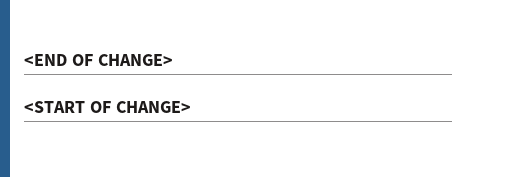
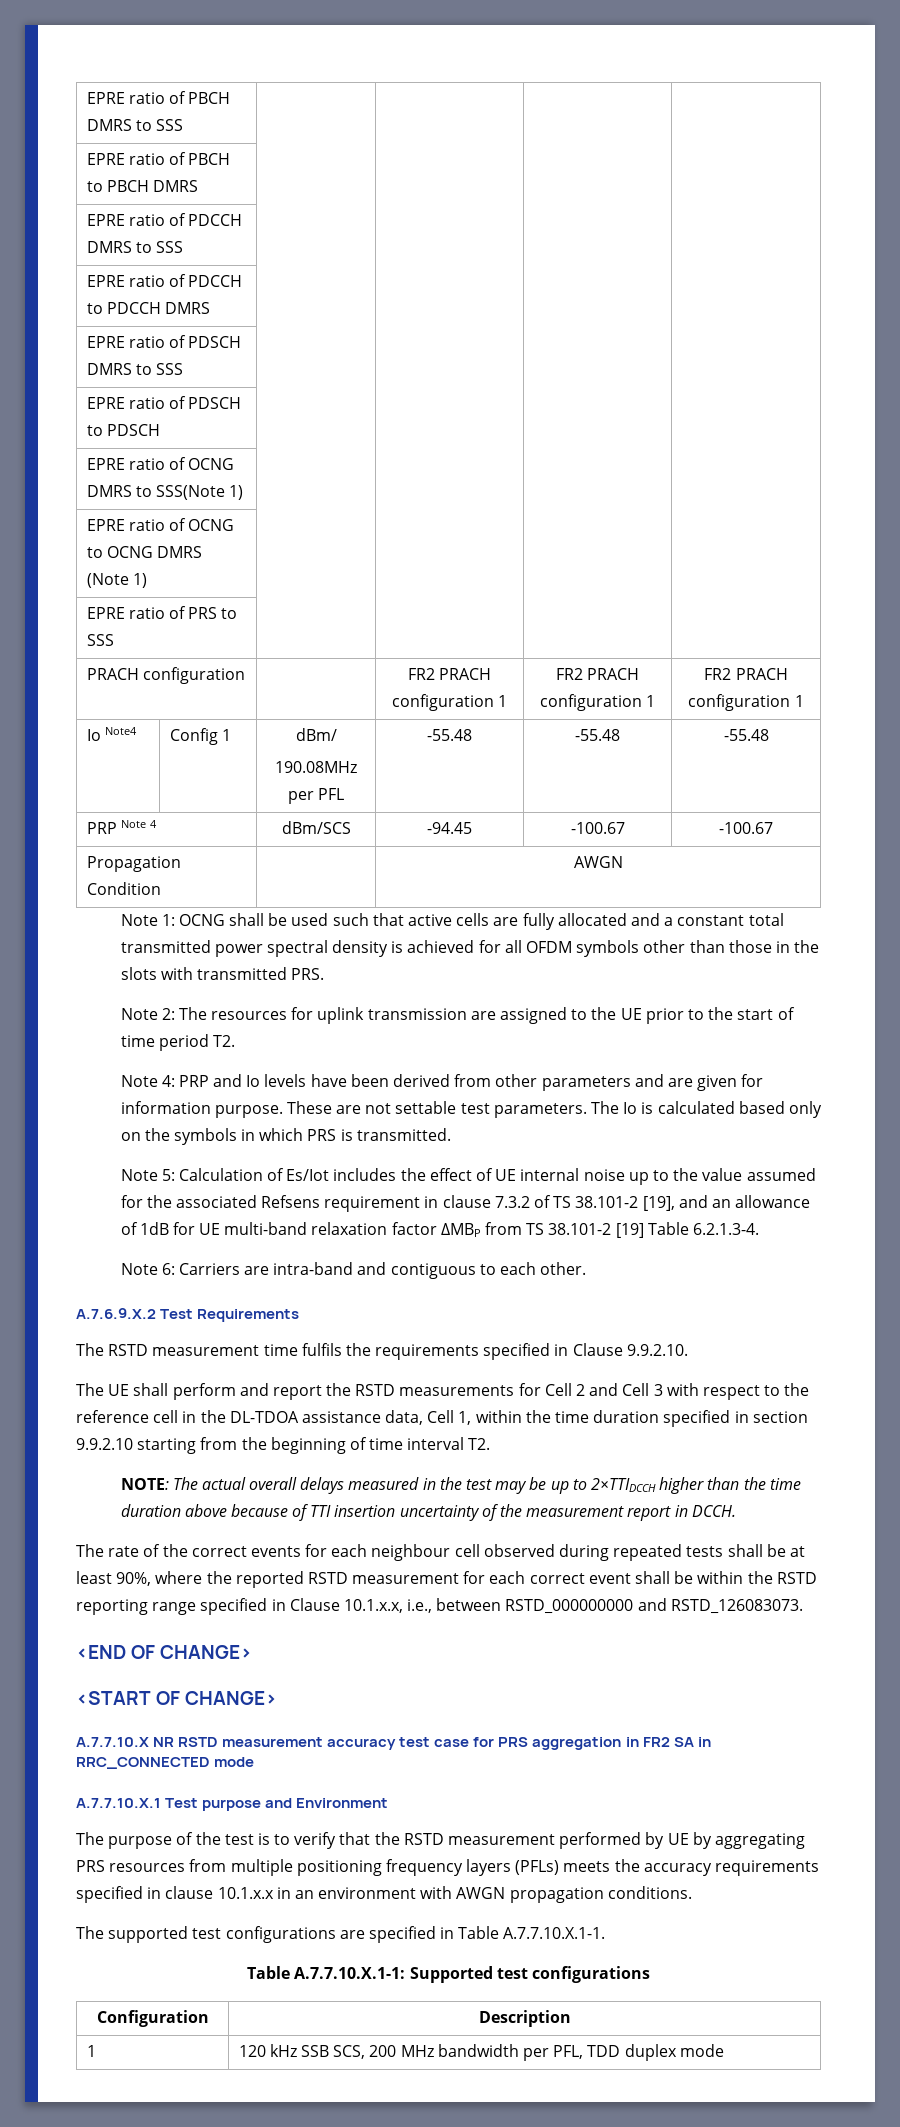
+ EPRE ratio of PBCH DMRS to SSS | | | |
+ EPRE ratio of PBCH to PBCH DMRS | | | |
+ EPRE ratio of PDCCH DMRS to SSS | | | |
+ EPRE ratio of PDCCH to PDCCH DMRS | | | |
+ EPRE ratio of PDSCH DMRS to SSS | | | |
+ EPRE ratio of PDSCH to PDSCH | | | |
+ EPRE ratio of OCNG DMRS to SSS(Note 1) | | | |
+ EPRE ratio of OCNG to OCNG DMRS (Note 1) | | | |
+ EPRE ratio of PRS to SSS | | | |
+ PRACH configuration | | FR2 PRACH configuration 1 | FR2 PRACH configuration 1 | FR2 PRACH configuration 1
+ Io Note4 | Config 1 | dBm/
+ 190.08MHz per PFL | -55.48 | -55.48 | -55.48
+ PRP Note 4 | dBm/SCS | -94.45 | -100.67 | -100.67
+ Propagation Condition | | AWGN
+ Note 1: OCNG shall be used such that active cells are fully allocated and a constant total transmitted power spectral density is achieved for all OFDM symbols other than those in the slots with transmitted PRS.
+ Note 2: The resources for uplink transmission are assigned to the UE prior to the start of time period T2.
+ Note 4: PRP and Io levels have been derived from other parameters and are given for information purpose. These are not settable test parameters. The Io is calculated based only on the symbols in which PRS is transmitted.
+ Note 5: Calculation of Es/Iot includes the effect of UE internal noise up to the value assumed for the associated Refsens requirement in clause 7.3.2 of TS 38.101-2 [19], and an allowance of 1dB for UE multi-band relaxation factor ΔMBP from TS 38.101-2 [19] Table 6.2.1.3-4.
+ Note 6: Carriers are intra-band and contiguous to each other.
+ A.7.6.9.X.2 Test Requirements
+ The RSTD measurement time fulfils the requirements specified in Clause 9.9.2.10.
+ The UE shall perform and report the RSTD measurements for Cell 2 and Cell 3 with respect to the reference cell in the DL-TDOA assistance data, Cell 1, within the time duration specified in section 9.9.2.10 starting from the beginning of time interval T2.
+ NOTE: The actual overall delays measured in the test may be up to 2×TTIDCCH higher than the time duration above because of TTI insertion uncertainty of the measurement report in DCCH.
+ The rate of the correct events for each neighbour cell observed during repeated tests shall be at least 90%, where the reported RSTD measurement for each correct event shall be within the RSTD reporting range specified in Clause 10.1.x.x, i.e., between RSTD_000000000 and RSTD_126083073.
+ A.7.7.10.X NR RSTD measurement accuracy test case for PRS aggregation in FR2 SA in RRC_CONNECTED mode
+ A.7.7.10.X.1 Test purpose and Environment
+ The purpose of the test is to verify that the RSTD measurement performed by UE by aggregating PRS resources from multiple positioning frequency layers (PFLs) meets the accuracy requirements specified in clause 10.1.x.x in an environment with AWGN propagation conditions.
+ The supported test configurations are specified in Table A.7.7.10.X.1-1.
+ Table A.7.7.10.X.1-1: Supported test configurations
+ Configuration | Description
+ 1 | 120 kHz SSB SCS, 200 MHz bandwidth per PFL, TDD duplex mode

